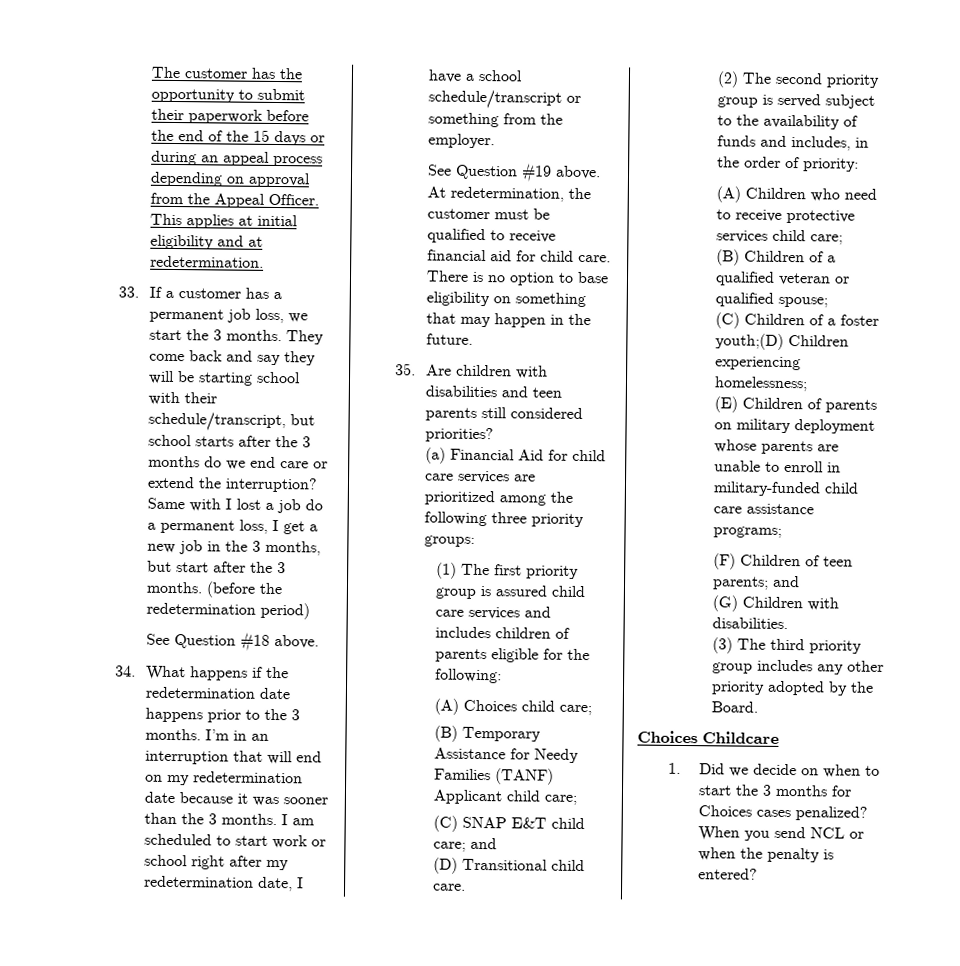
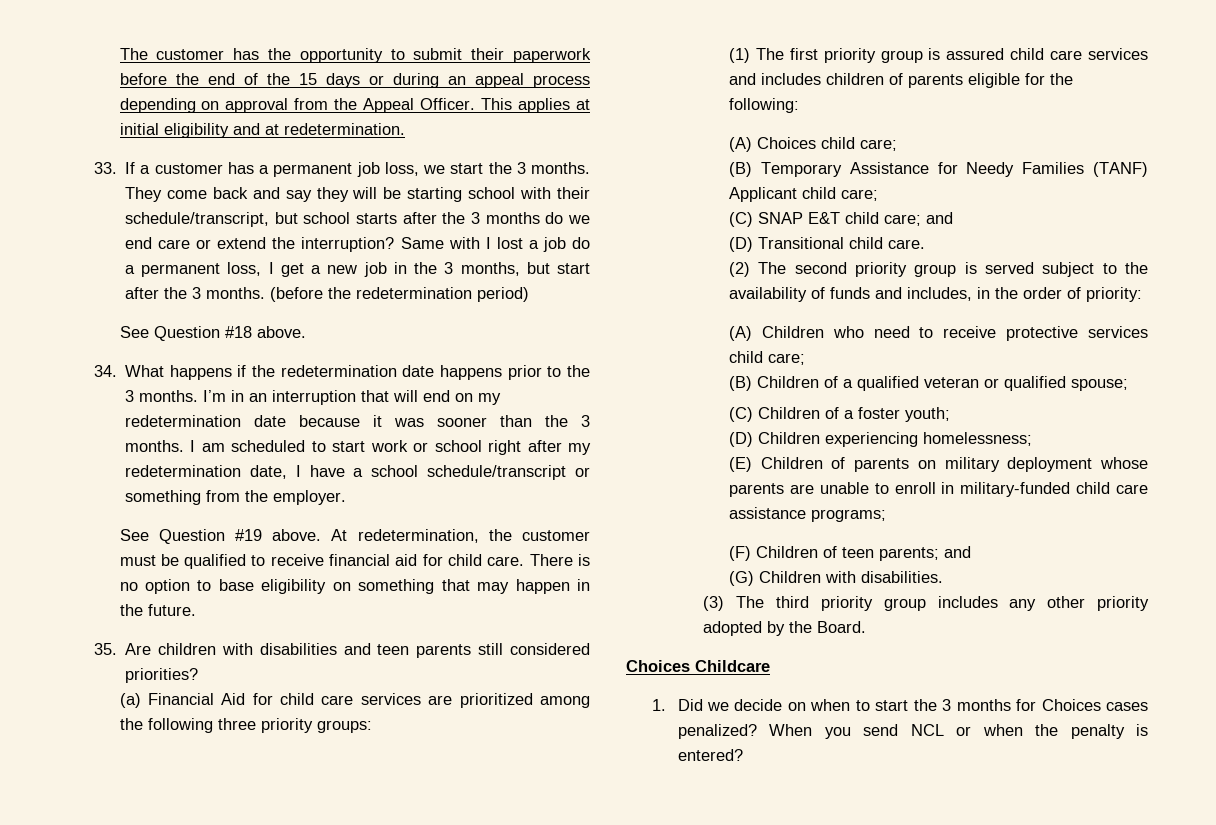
- (C) Children of a foster youth;(D) Children experiencing homelessness;
+ (C) Children of a foster youth;
+ (D) Children experiencing homelessness;

